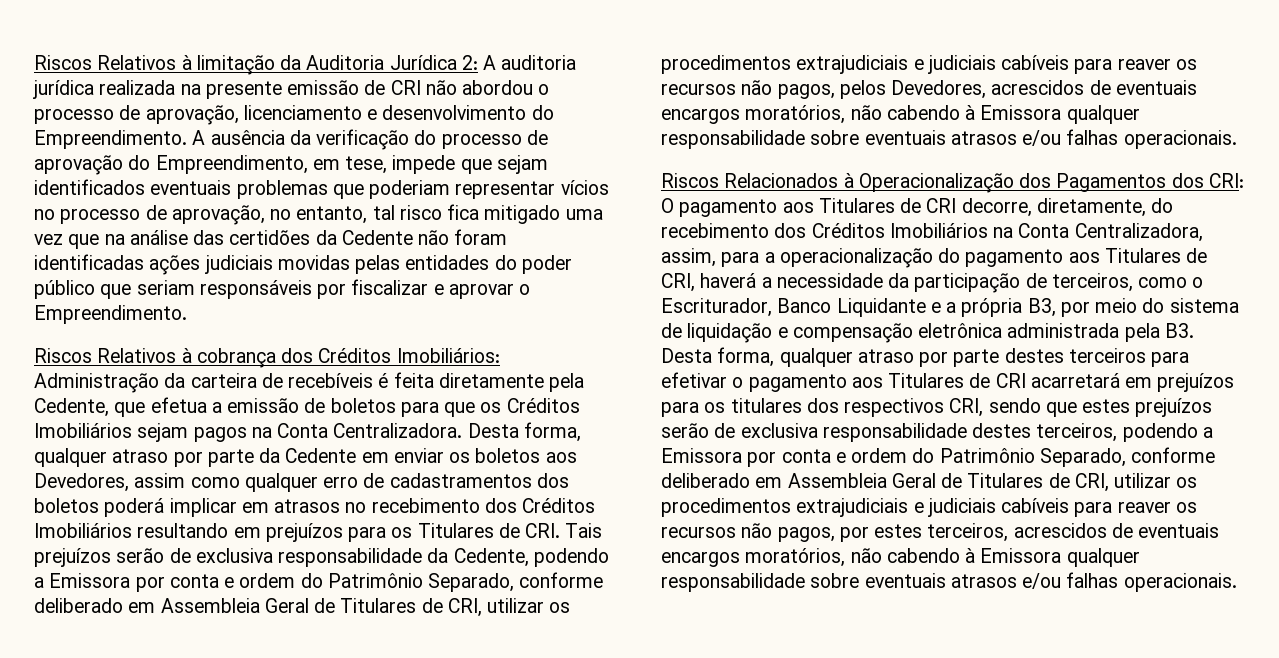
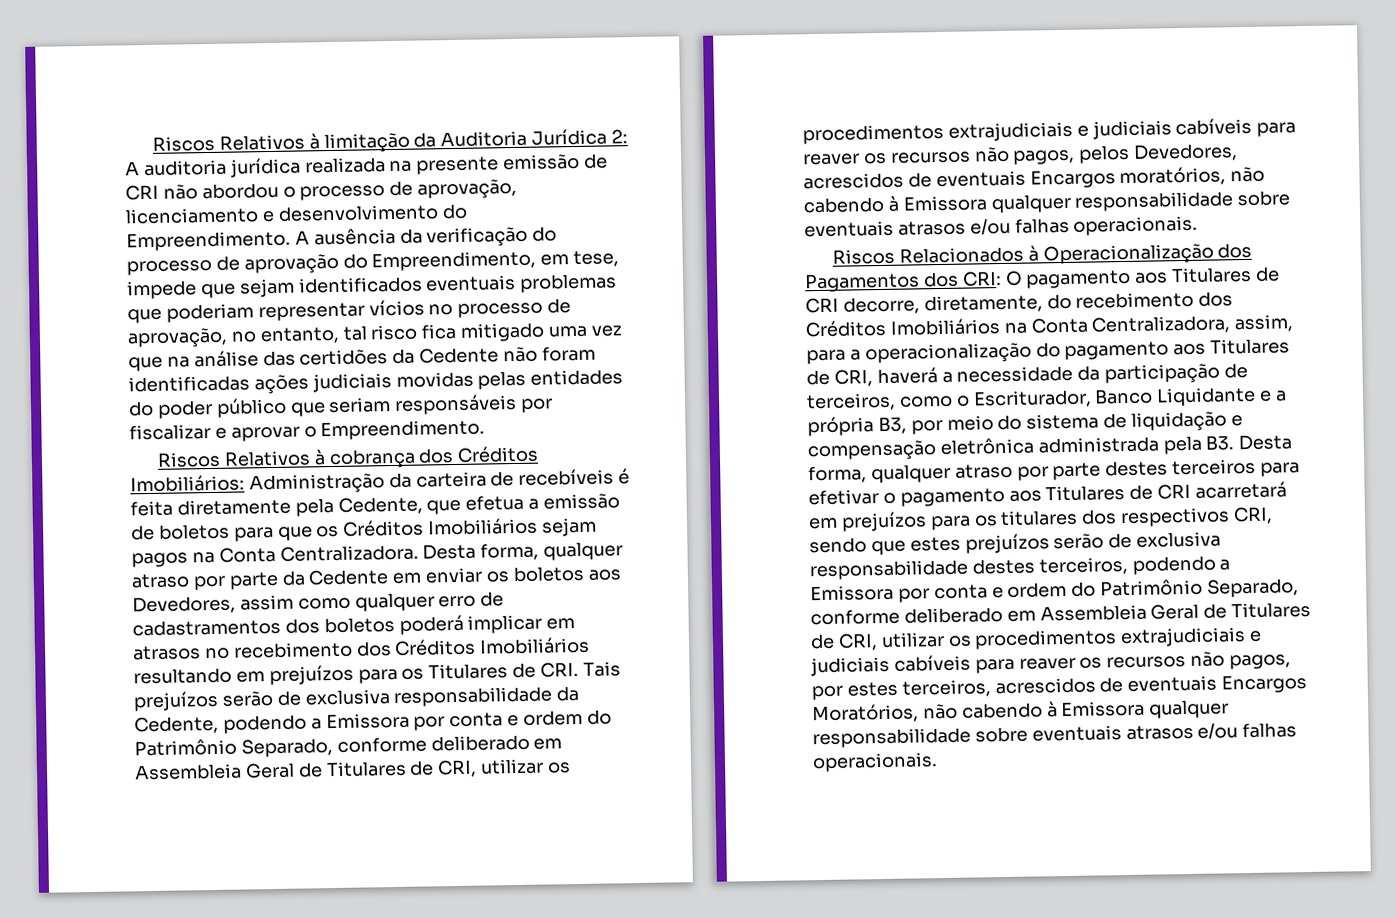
- Desta forma, qualquer atraso por parte da Cedente em enviar os boletos aos Devedores, assim como qualquer erro de cadastramentos dos boletos poderá implicar em atrasos no recebimento dos Créditos Imobiliários resultando em prejuízos para os Titulares de CRI. Tais prejuízos serão de exclusiva responsabilidade da Cedente, podendo a Emissora por conta e ordem do Patrimônio Separado, conforme deliberado em Assembleia Geral de Titulares de CRI, utilizar os procedimentos extrajudiciais e judiciais cabíveis para reaver os recursos não pagos, pelos Devedores, acrescidos de eventuais encargos moratórios, não cabendo à Emissora qualquer responsabilidade sobre eventuais atrasos e/ou falhas operacionais.
+ Desta forma, qualquer atraso por parte da Cedente em enviar os boletos aos Devedores, assim como qualquer erro de cadastramentos dos boletos poderá implicar em atrasos no recebimento dos Créditos Imobiliários resultando em prejuízos para os Titulares de CRI. Tais prejuízos serão de exclusiva responsabilidade da Cedente, podendo a Emissora por conta e ordem do Patrimônio Separado, conforme deliberado em Assembleia Geral de Titulares de CRI, utilizar os procedimentos extrajudiciais e judiciais cabíveis para reaver os recursos não pagos, pelos Devedores, acrescidos de eventuais Encargos moratórios, não cabendo à Emissora qualquer responsabilidade sobre eventuais atrasos e/ou falhas operacionais.
- O pagamento aos Titulares de CRI decorre, diretamente, do recebimento dos Créditos Imobiliários na Conta Centralizadora, assim, para a operacionalização do pagamento aos Titulares de CRI, haverá a necessidade da participação de terceiros, como o Escriturador, Banco Liquidante e a própria B3, por meio do sistema de liquidação e compensação eletrônica administrada pela B3. Desta forma, qualquer atraso por parte destes terceiros para efetivar o pagamento aos Titulares de CRI acarretará em prejuízos para os titulares dos respectivos CRI, sendo que estes prejuízos serão de exclusiva responsabilidade destes terceiros, podendo a Emissora por conta e ordem do Patrimônio Separado, conforme deliberado em Assembleia Geral de Titulares de CRI, utilizar os procedimentos extrajudiciais e judiciais cabíveis para reaver os recursos não pagos, por estes terceiros, acrescidos de eventuais encargos moratórios, não cabendo à Emissora qualquer responsabilidade sobre eventuais atrasos e/ou falhas operacionais.
+ O pagamento aos Titulares de CRI decorre, diretamente, do recebimento dos Créditos Imobiliários na Conta Centralizadora, assim, para a operacionalização do pagamento aos Titulares de CRI, haverá a necessidade da participação de terceiros, como o Escriturador, Banco Liquidante e a própria B3, por meio do sistema de liquidação e compensação eletrônica administrada pela B3. Desta forma, qualquer atraso por parte destes terceiros para efetivar o pagamento aos Titulares de CRI acarretará em prejuízos para os titulares dos respectivos CRI, sendo que estes prejuízos serão de exclusiva responsabilidade destes terceiros, podendo a Emissora por conta e ordem do Patrimônio Separado, conforme deliberado em Assembleia Geral de Titulares de CRI, utilizar os procedimentos extrajudiciais e judiciais cabíveis para reaver os recursos não pagos, por estes terceiros, acrescidos de eventuais Encargos Moratórios, não cabendo à Emissora qualquer responsabilidade sobre eventuais atrasos e/ou falhas operacionais.

